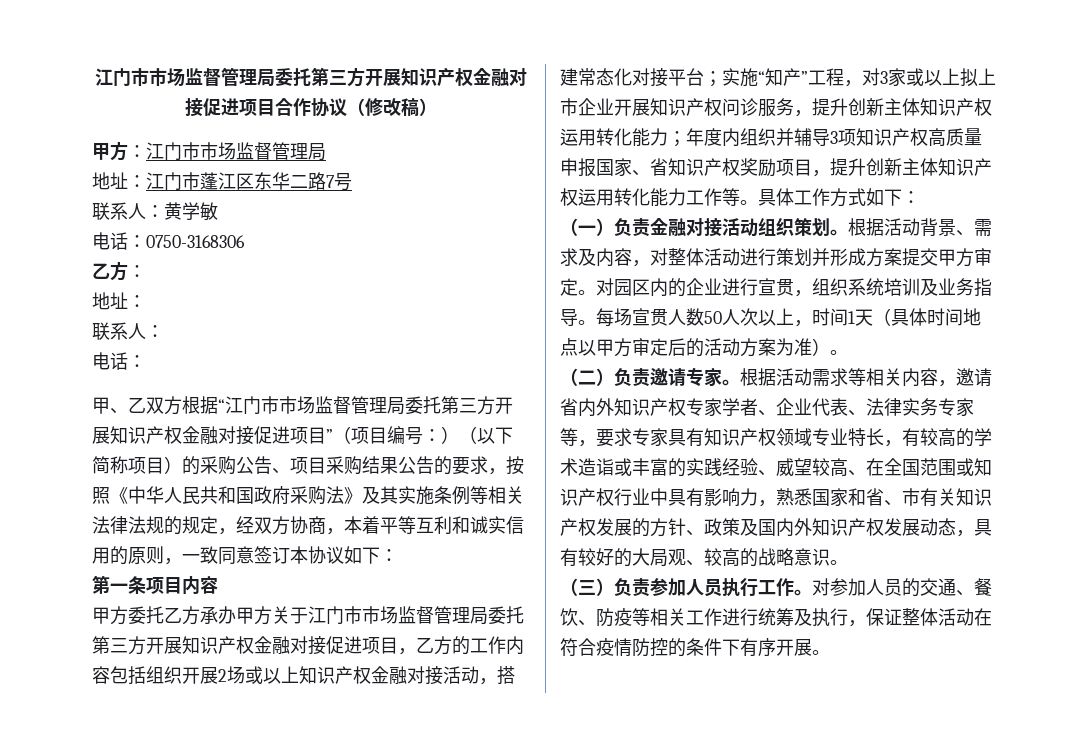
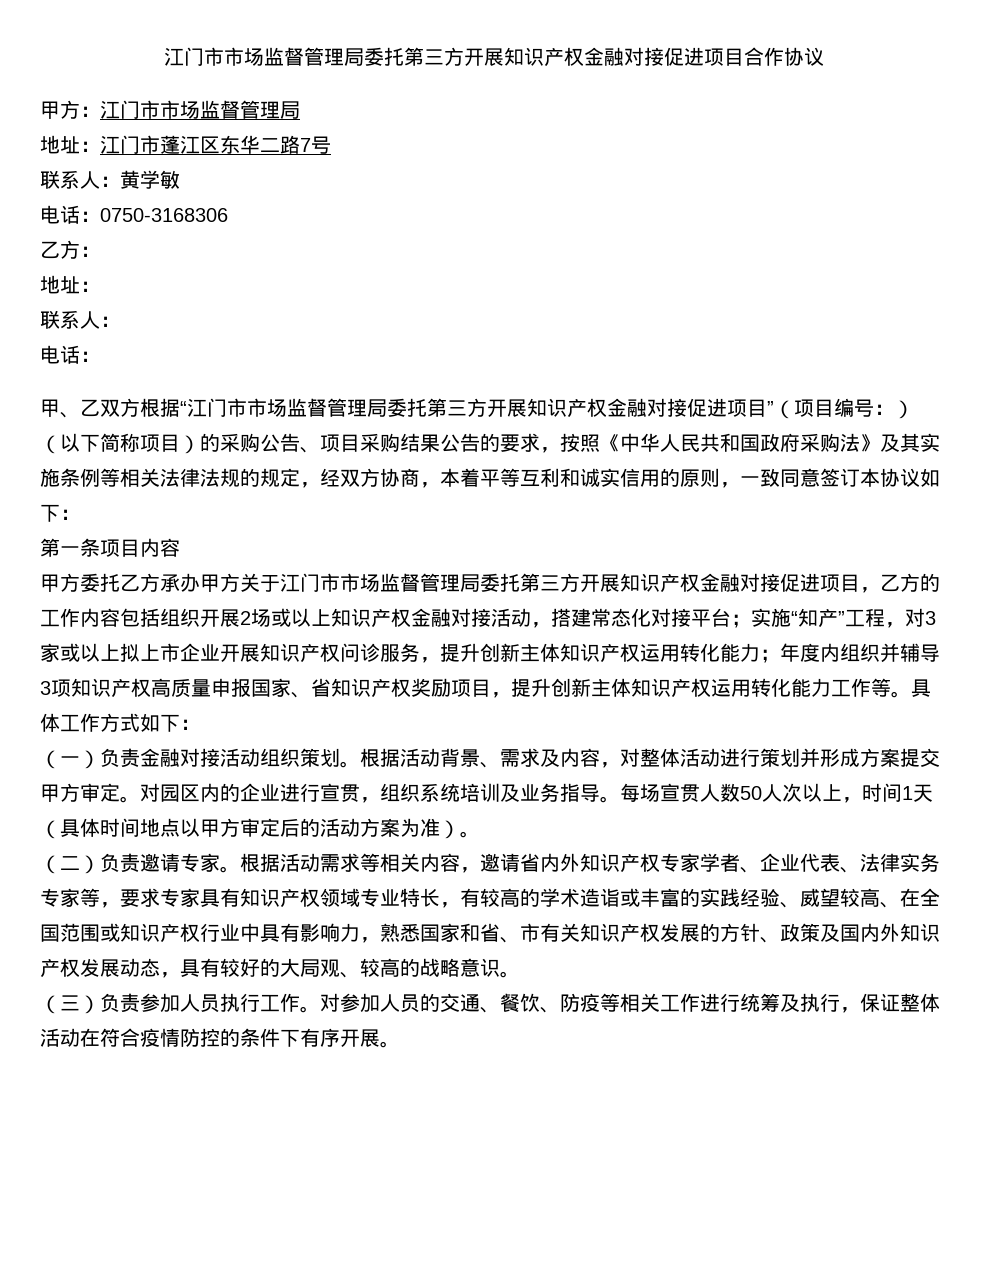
- 江门市市场监督管理局委托第三方开展知识产权金融对接促进项目合作协议（修改稿）
+ 江门市市场监督管理局委托第三方开展知识产权金融对接促进项目合作协议

